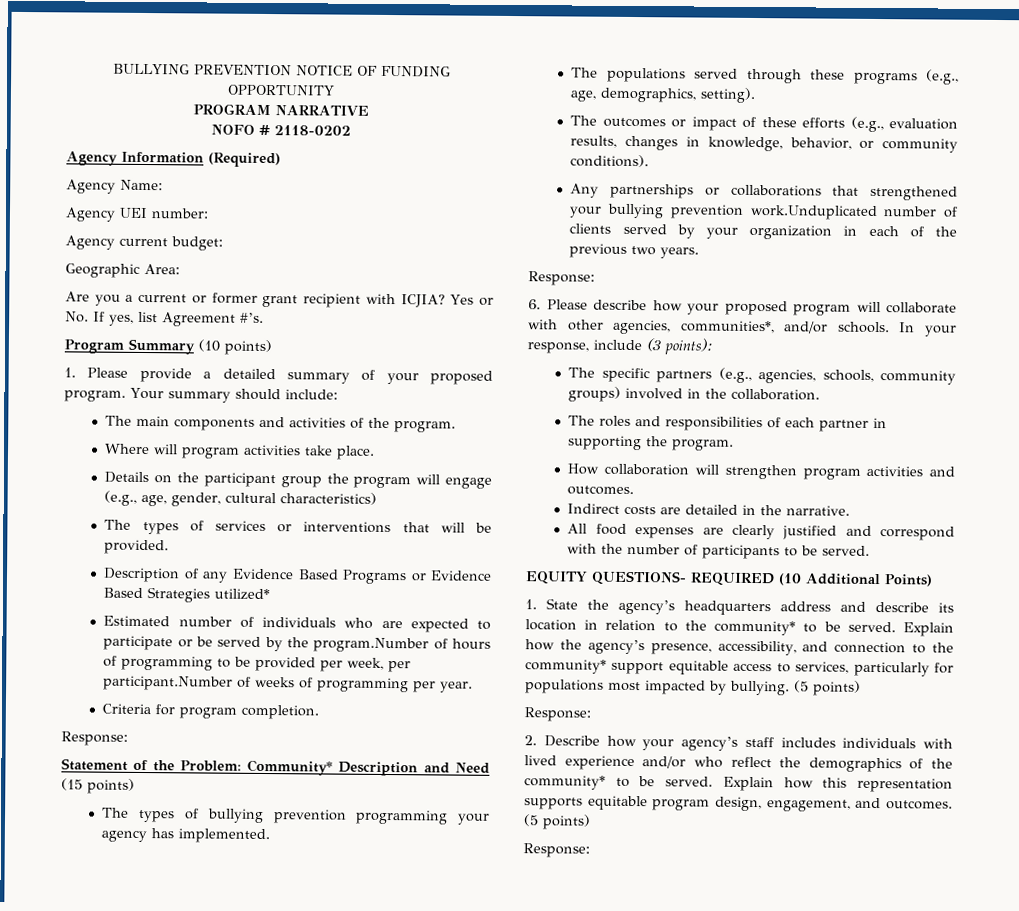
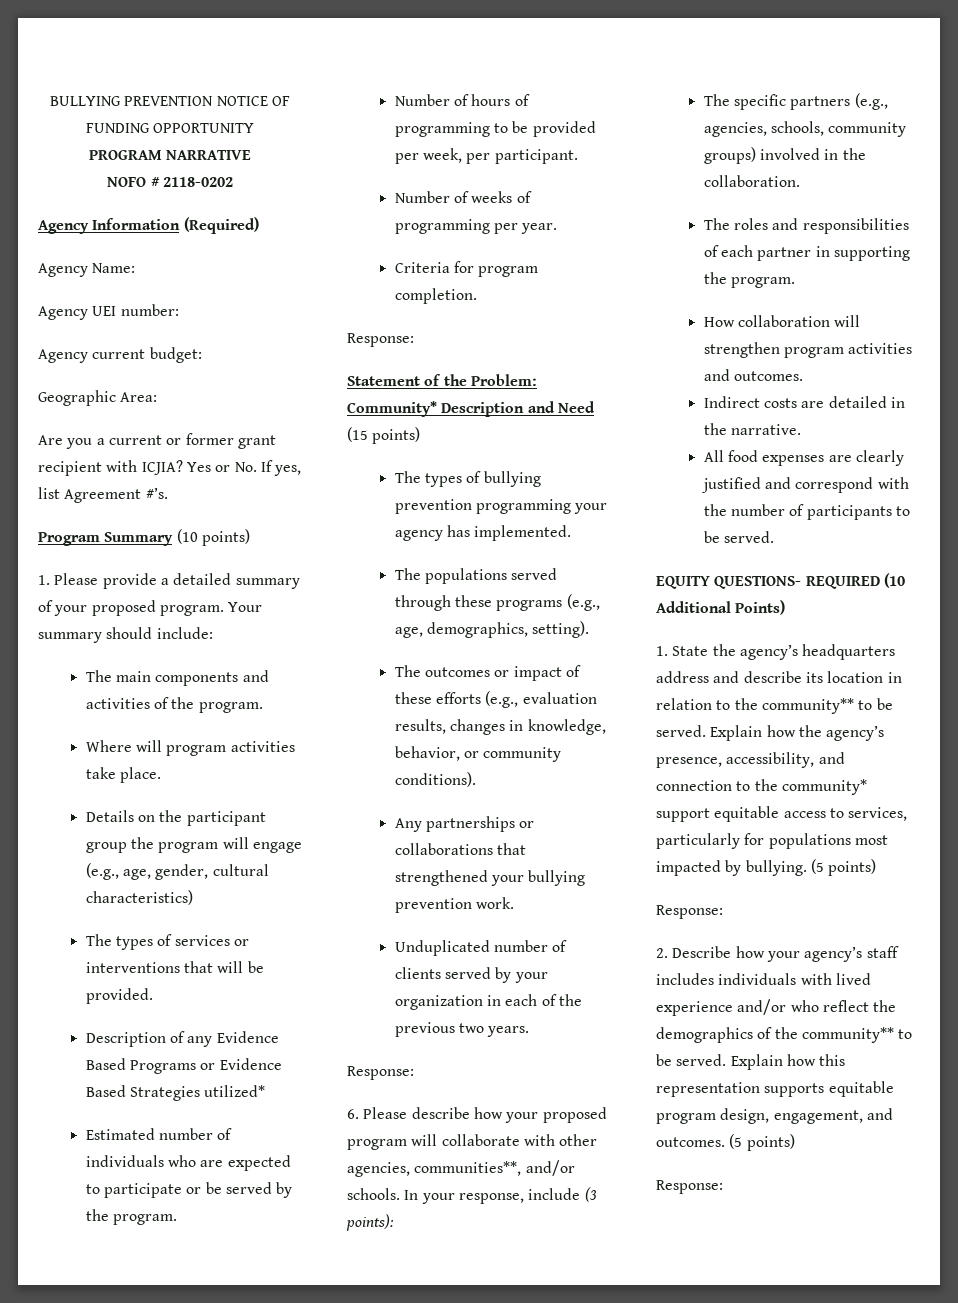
- Estimated number of individuals who are expected to participate or be served by the program.Number of hours of programming to be provided per week, per participant.Number of weeks of programming per year.
+ Estimated number of individuals who are expected to participate or be served by the program.
+ Number of hours of programming to be provided per week, per participant.
+ Number of weeks of programming per year.
- Any partnerships or collaborations that strengthened your bullying prevention work.Unduplicated number of clients served by your organization in each of the previous two years.
+ Any partnerships or collaborations that strengthened your bullying prevention work.
+ Unduplicated number of clients served by your organization in each of the previous two years.
- 6. Please describe how your proposed program will collaborate with other agencies, communities*, and/or schools.
+ 6. Please describe how your proposed program will collaborate with other agencies, communities**, and/or schools.
- 1. State the agency’s headquarters address and describe its location in relation to the community* to be served.
+ 1. State the agency’s headquarters address and describe its location in relation to the community** to be served.
- 2. Describe how your agency’s staff includes individuals with lived experience and/or who reflect the demographics of the community* to be served.
+ 2. Describe how your agency’s staff includes individuals with lived experience and/or who reflect the demographics of the community** to be served.

